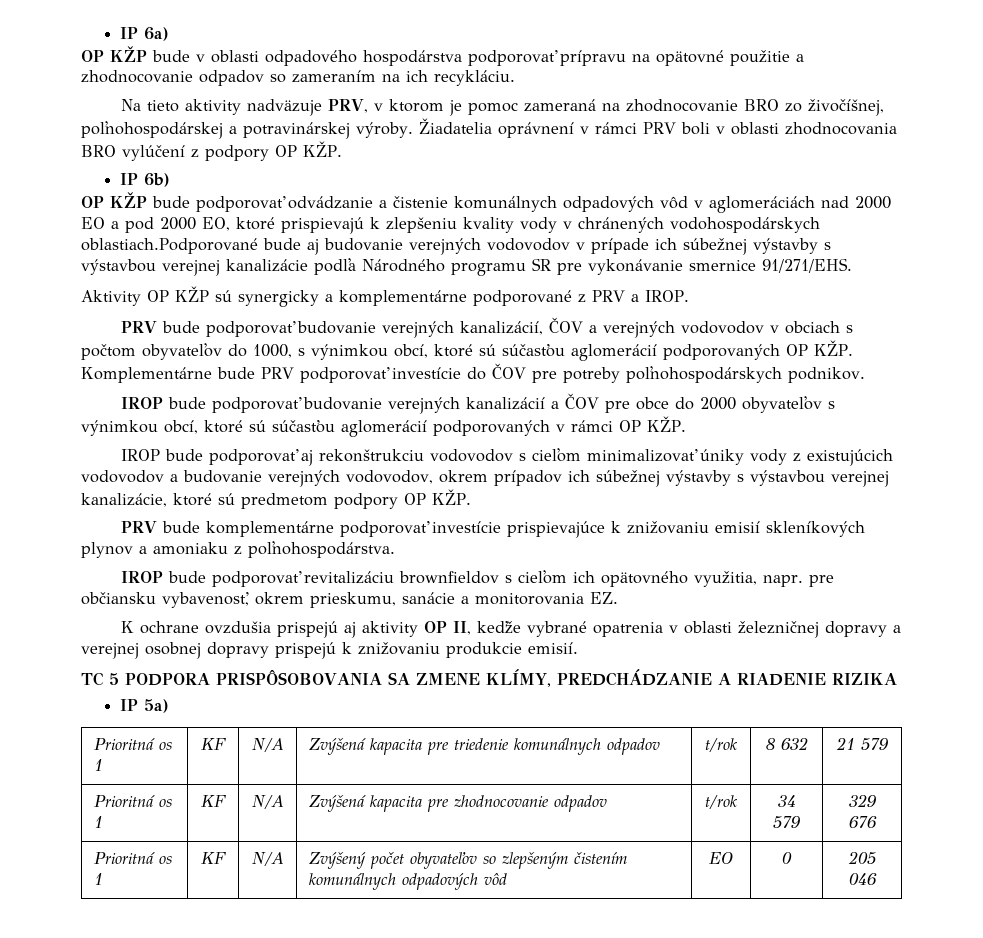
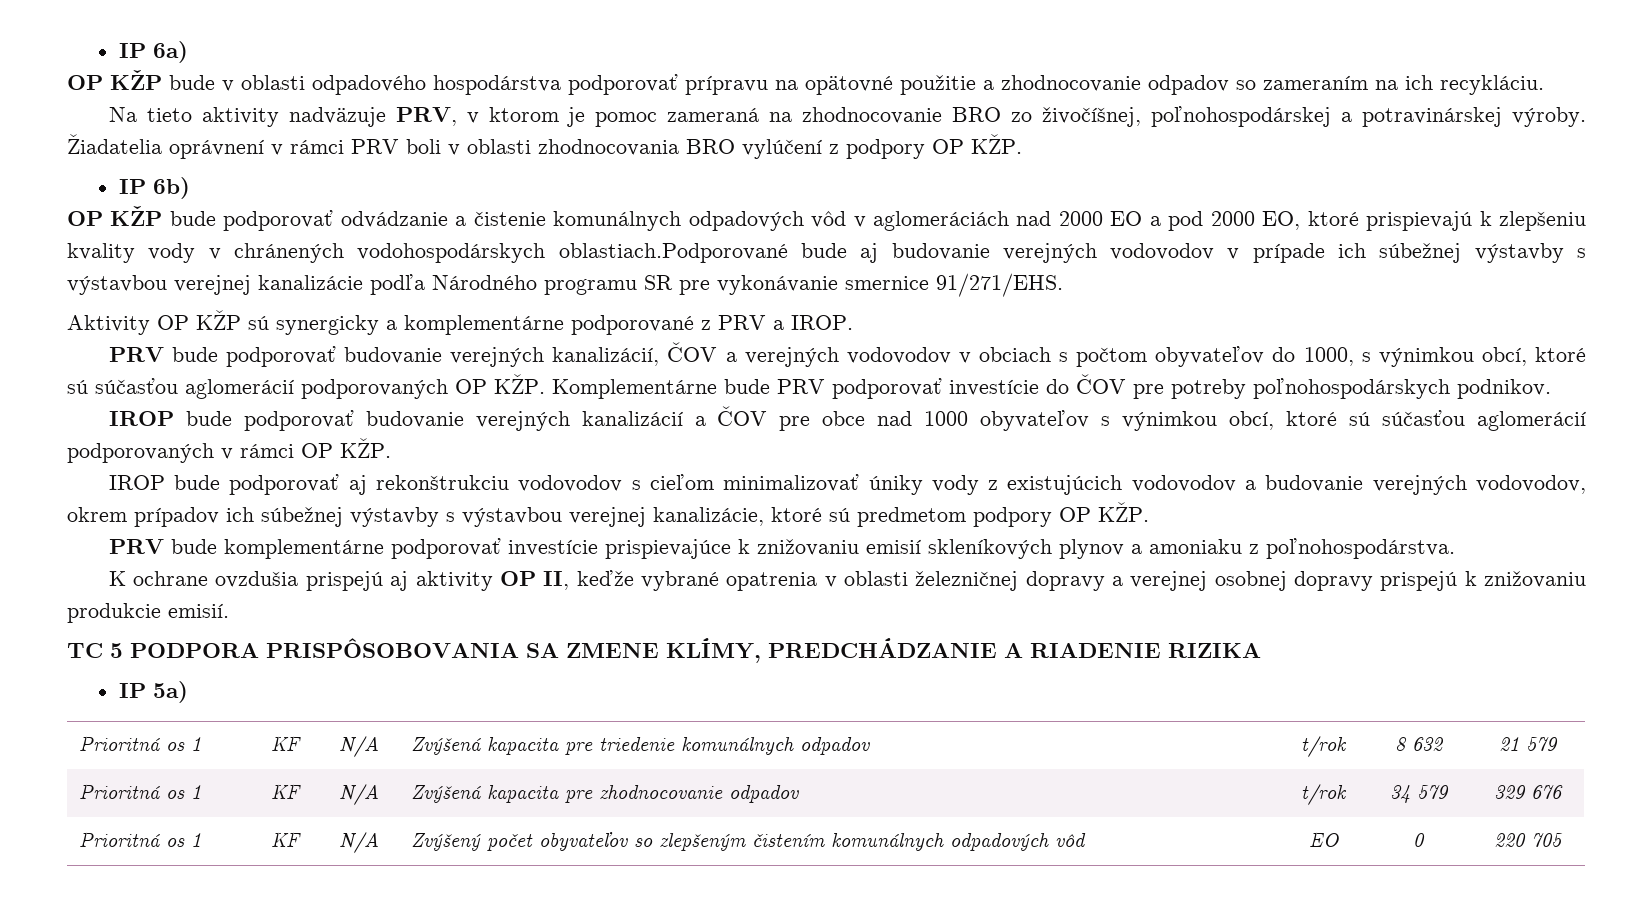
- IROP bude podporovať budovanie verejných kanalizácií a ČOV pre obce do 2000 obyvateľov s výnimkou obcí, ktoré sú súčasťou aglomerácií podporovaných v rámci OP KŽP.
+ IROP bude podporovať budovanie verejných kanalizácií a ČOV pre obce nad 1000 obyvateľov s výnimkou obcí, ktoré sú súčasťou aglomerácií podporovaných v rámci OP KŽP.
- IROP bude podporovať revitalizáciu brownfieldov s cieľom ich opätovného využitia, napr. pre občiansku vybavenosť, okrem prieskumu, sanácie a monitorovania EZ.
- Prioritná os 1 | KF | N/A | Zvýšený počet obyvateľov so zlepšeným čistením komunálnych odpadových vôd | EO | 0 | 205 046
+ Prioritná os 1 | KF | N/A | Zvýšený počet obyvateľov so zlepšeným čistením komunálnych odpadových vôd | EO | 0 | 220 705

